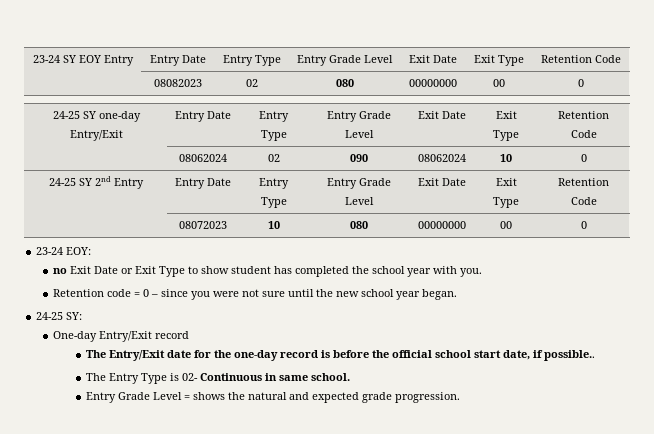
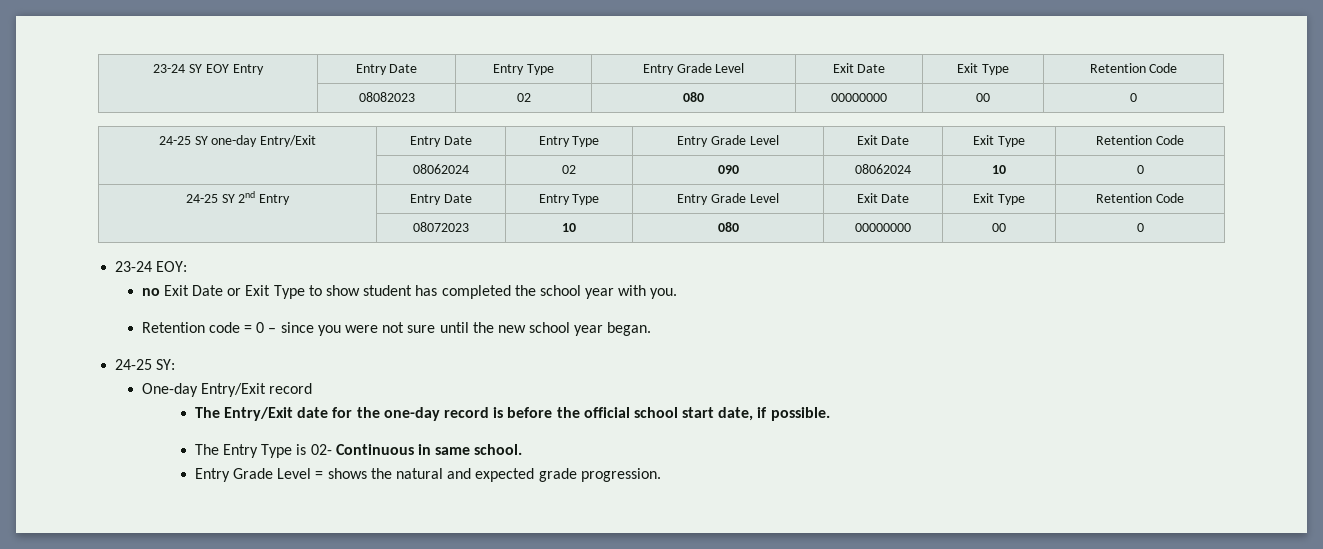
- The Entry/Exit date for the one-day record is before the official school start date, if possible..
+ The Entry/Exit date for the one-day record is before the official school start date, if possible.

